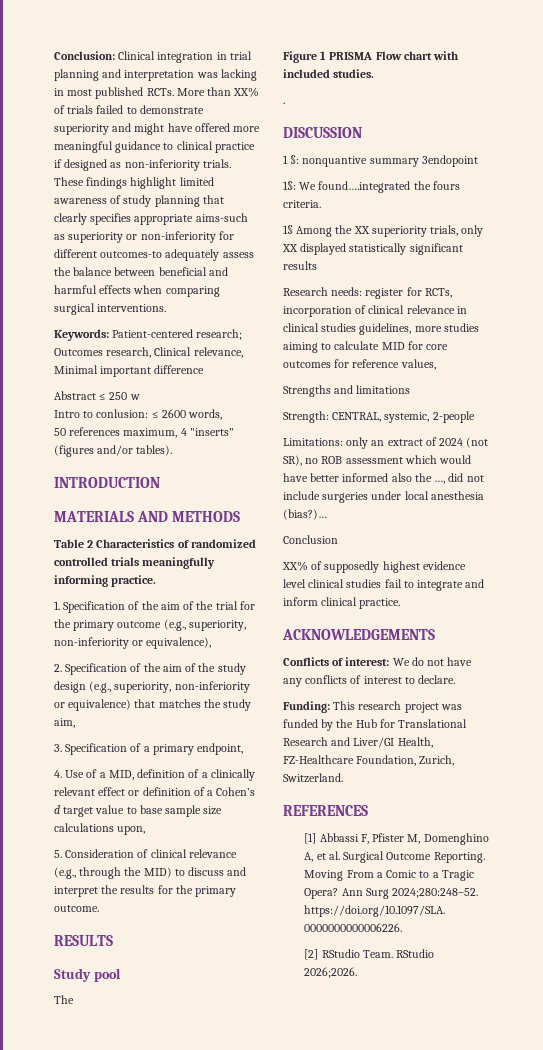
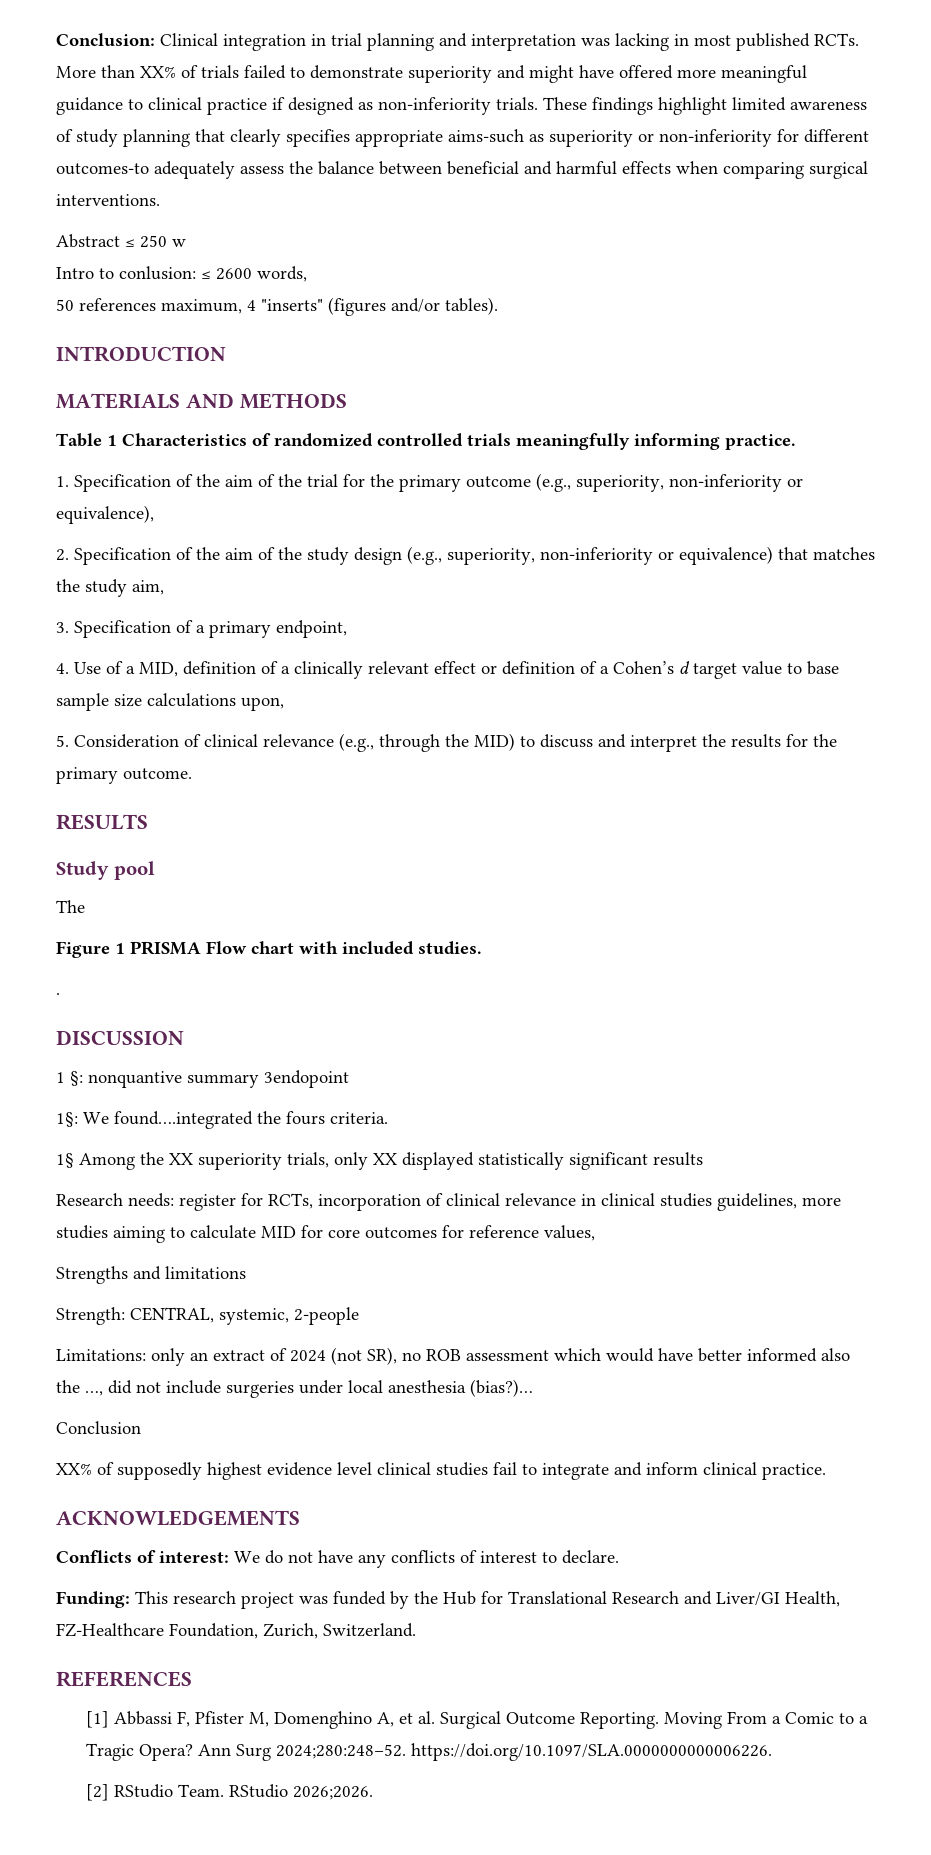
- Keywords: Patient-centered research; Outcomes research, Clinical relevance, Minimal important difference
- Table 2 Characteristics of randomized controlled trials meaningfully informing practice.
+ Table 1 Characteristics of randomized controlled trials meaningfully informing practice.

